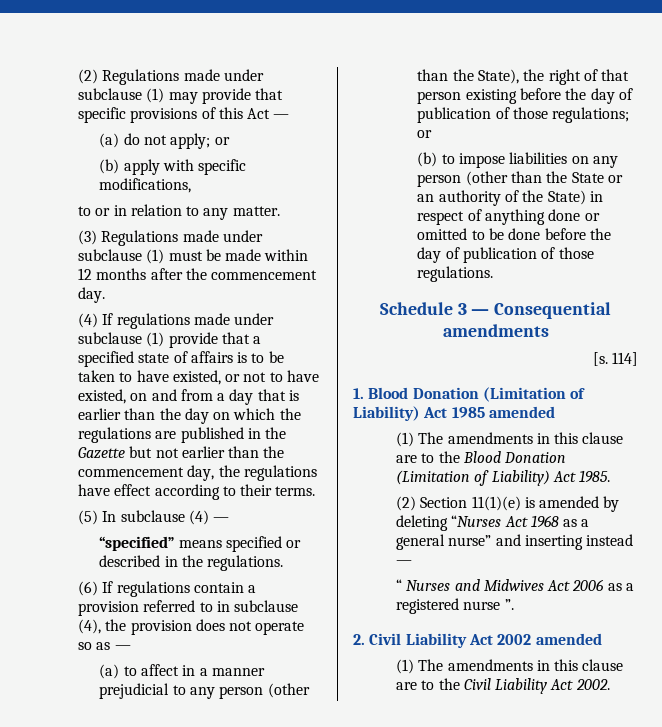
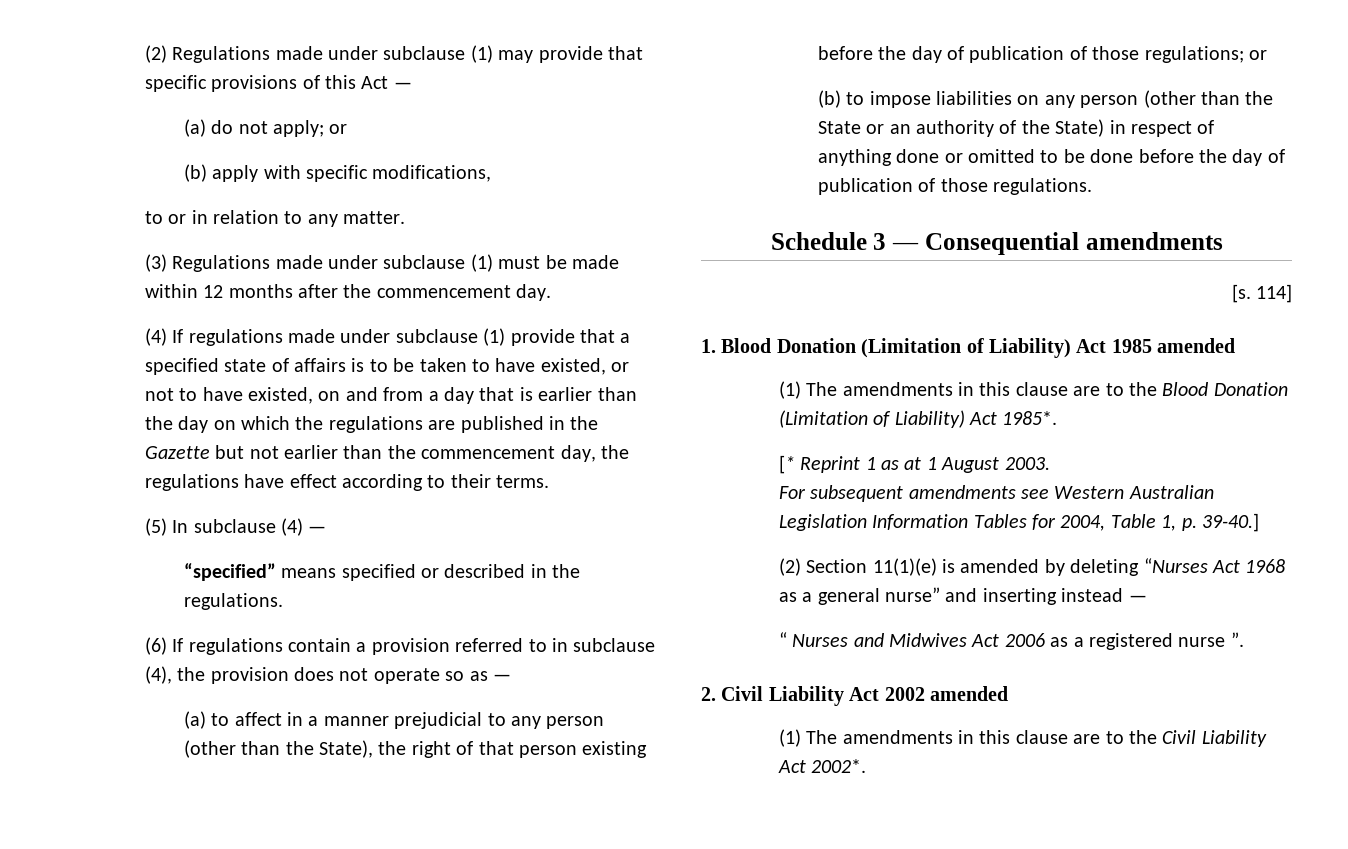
- (1) The amendments in this clause are to the Blood Donation (Limitation of Liability) Act 1985.
+ (1) The amendments in this clause are to the Blood Donation (Limitation of Liability) Act 1985*.
+ [* Reprint 1 as at 1 August 2003.
+ For subsequent amendments see Western Australian Legislation Information Tables for 2004, Table 1, p. 39-40.]
- (1) The amendments in this clause are to the Civil Liability Act 2002.
+ (1) The amendments in this clause are to the Civil Liability Act 2002*.

